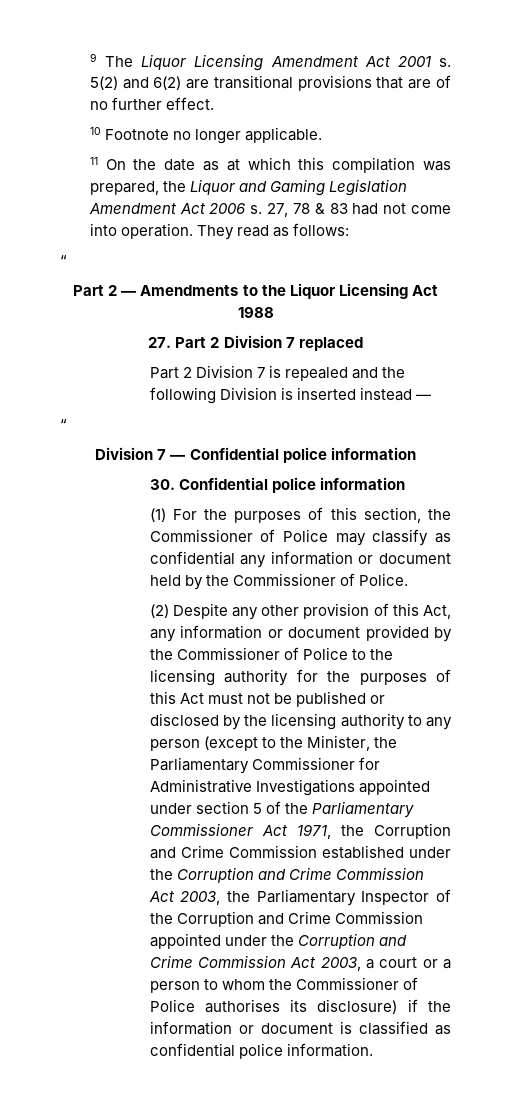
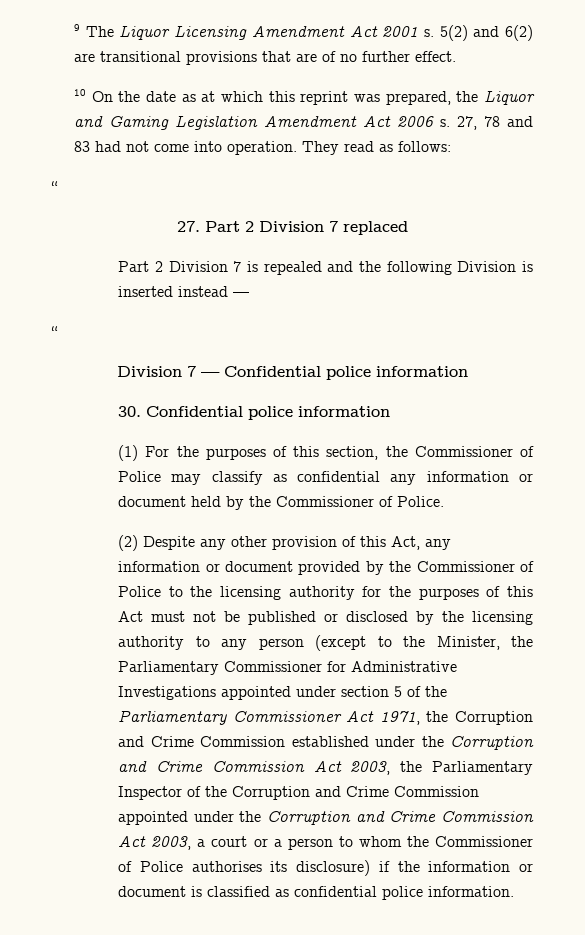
- 10 Footnote no longer applicable.
- 11 On the date as at which this compilation was prepared, the Liquor and Gaming Legislation Amendment Act 2006 s.
+ 10 On the date as at which this reprint was prepared, the Liquor and Gaming Legislation Amendment Act 2006 s.
- 27, 78 & 83 had not come into operation.
+ 27, 78 and 83 had not come into operation.
- Part 2 — Amendments to the Liquor Licensing Act 1988

